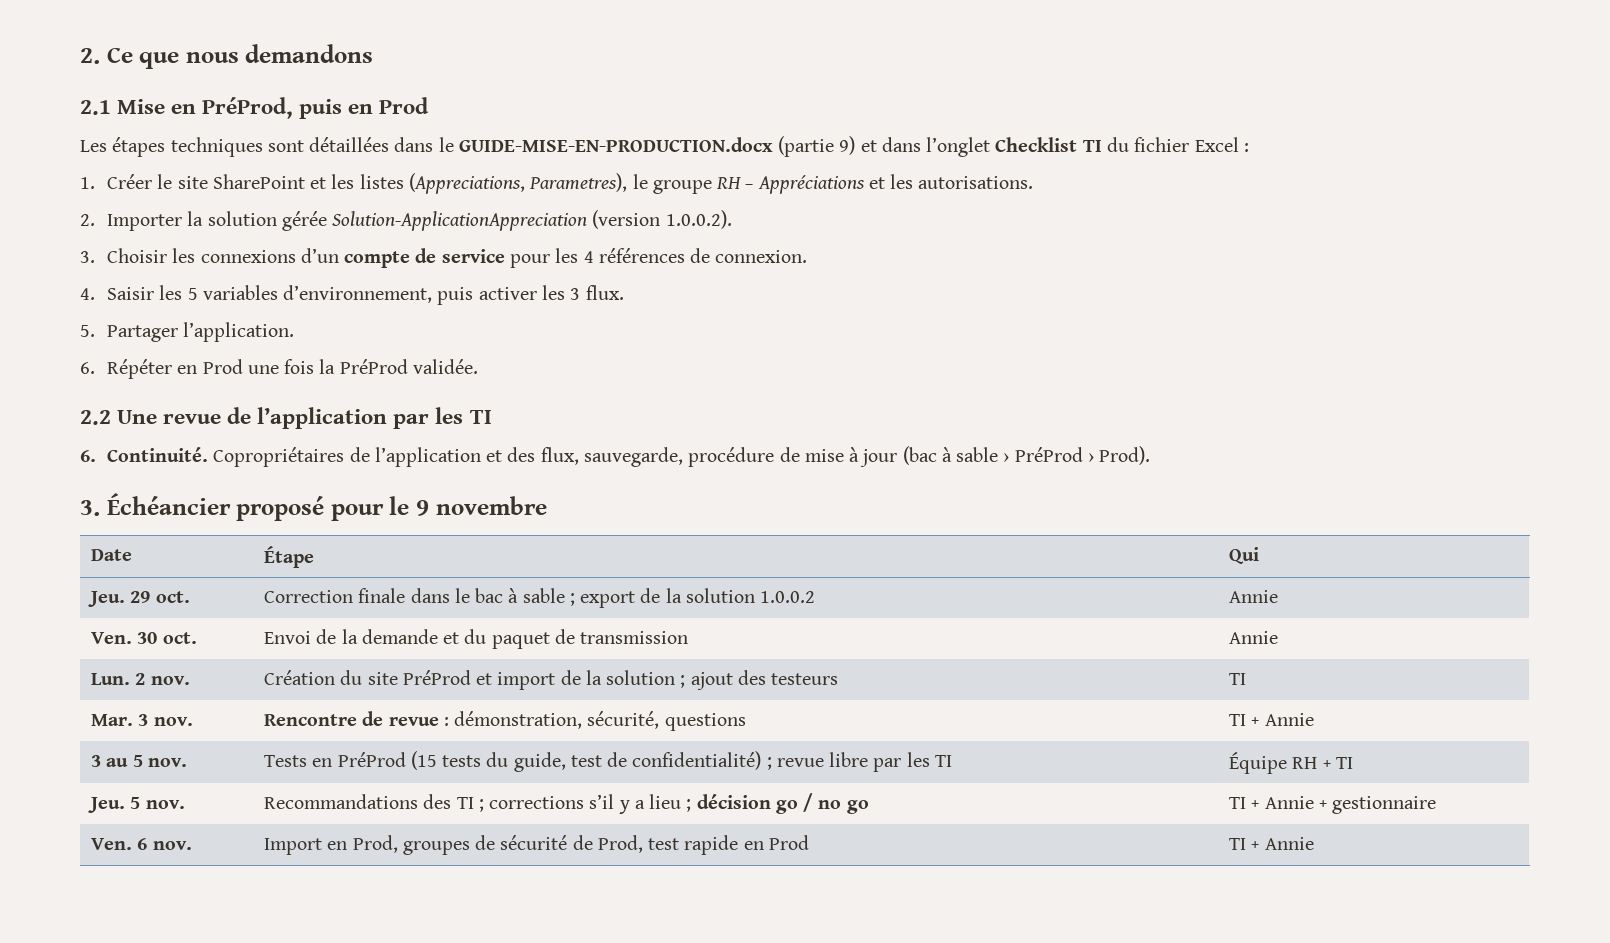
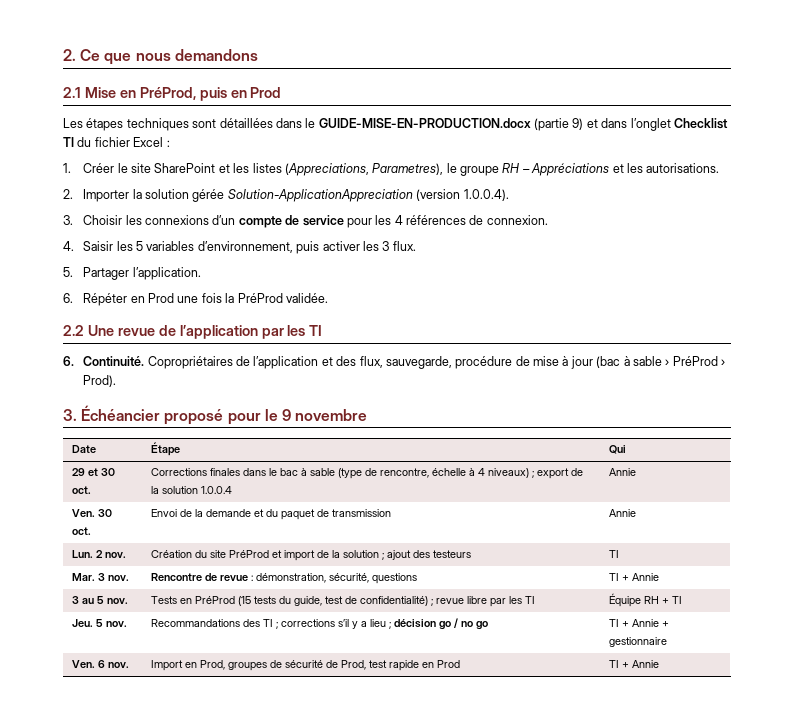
- 2. Importer la solution gérée Solution-ApplicationAppreciation (version 1.0.0.2).
+ 2. Importer la solution gérée Solution-ApplicationAppreciation (version 1.0.0.4).
- Jeu. 29 oct. | Correction finale dans le bac à sable ; export de la solution 1.0.0.2 | Annie
+ 29 et 30 oct. | Corrections finales dans le bac à sable (type de rencontre, échelle à 4 niveaux) ; export de la solution 1.0.0.4 | Annie

